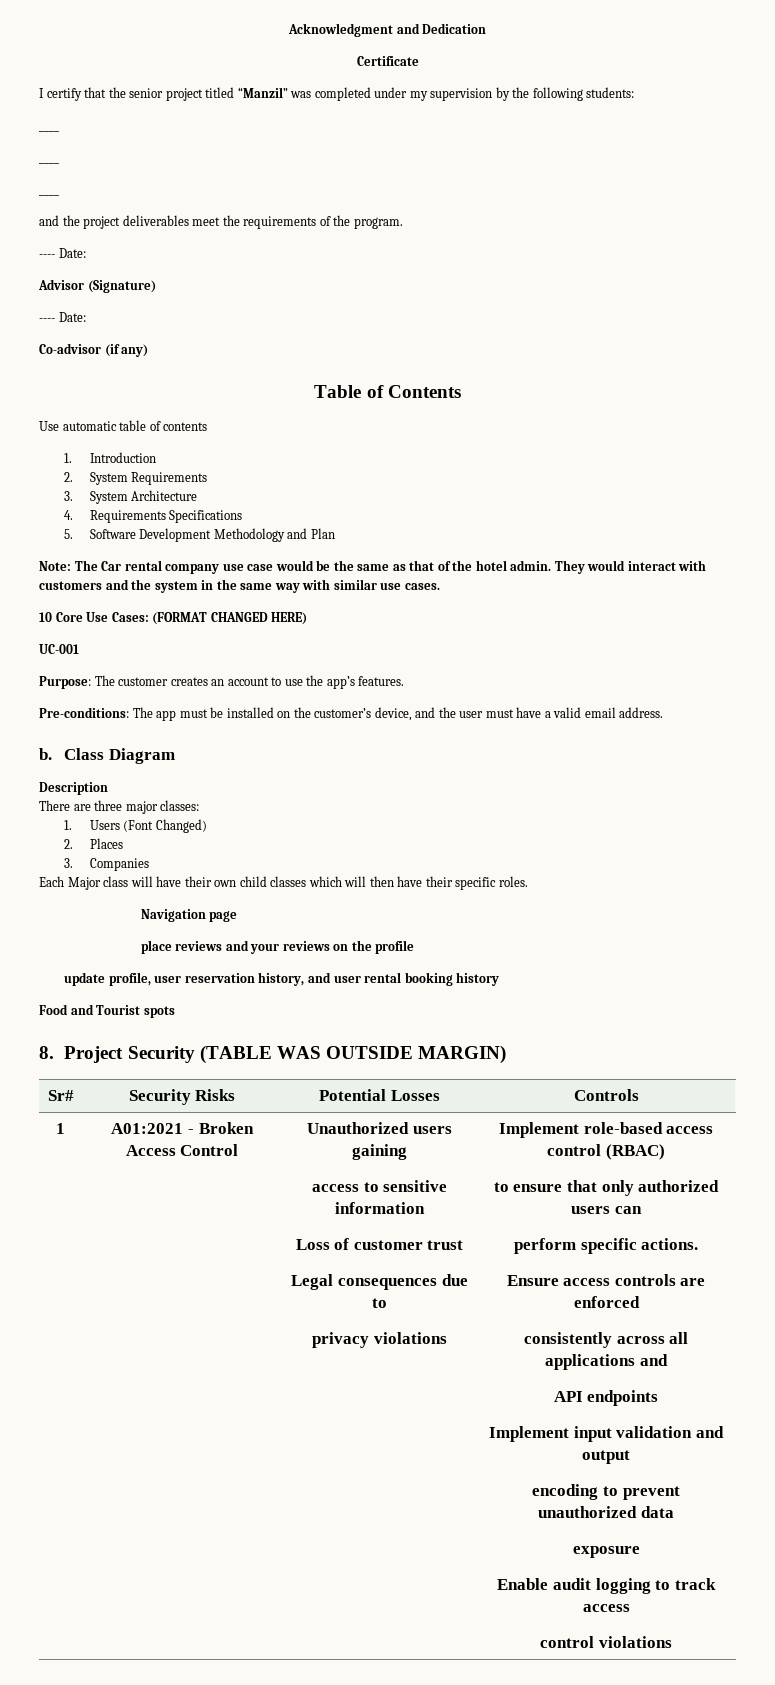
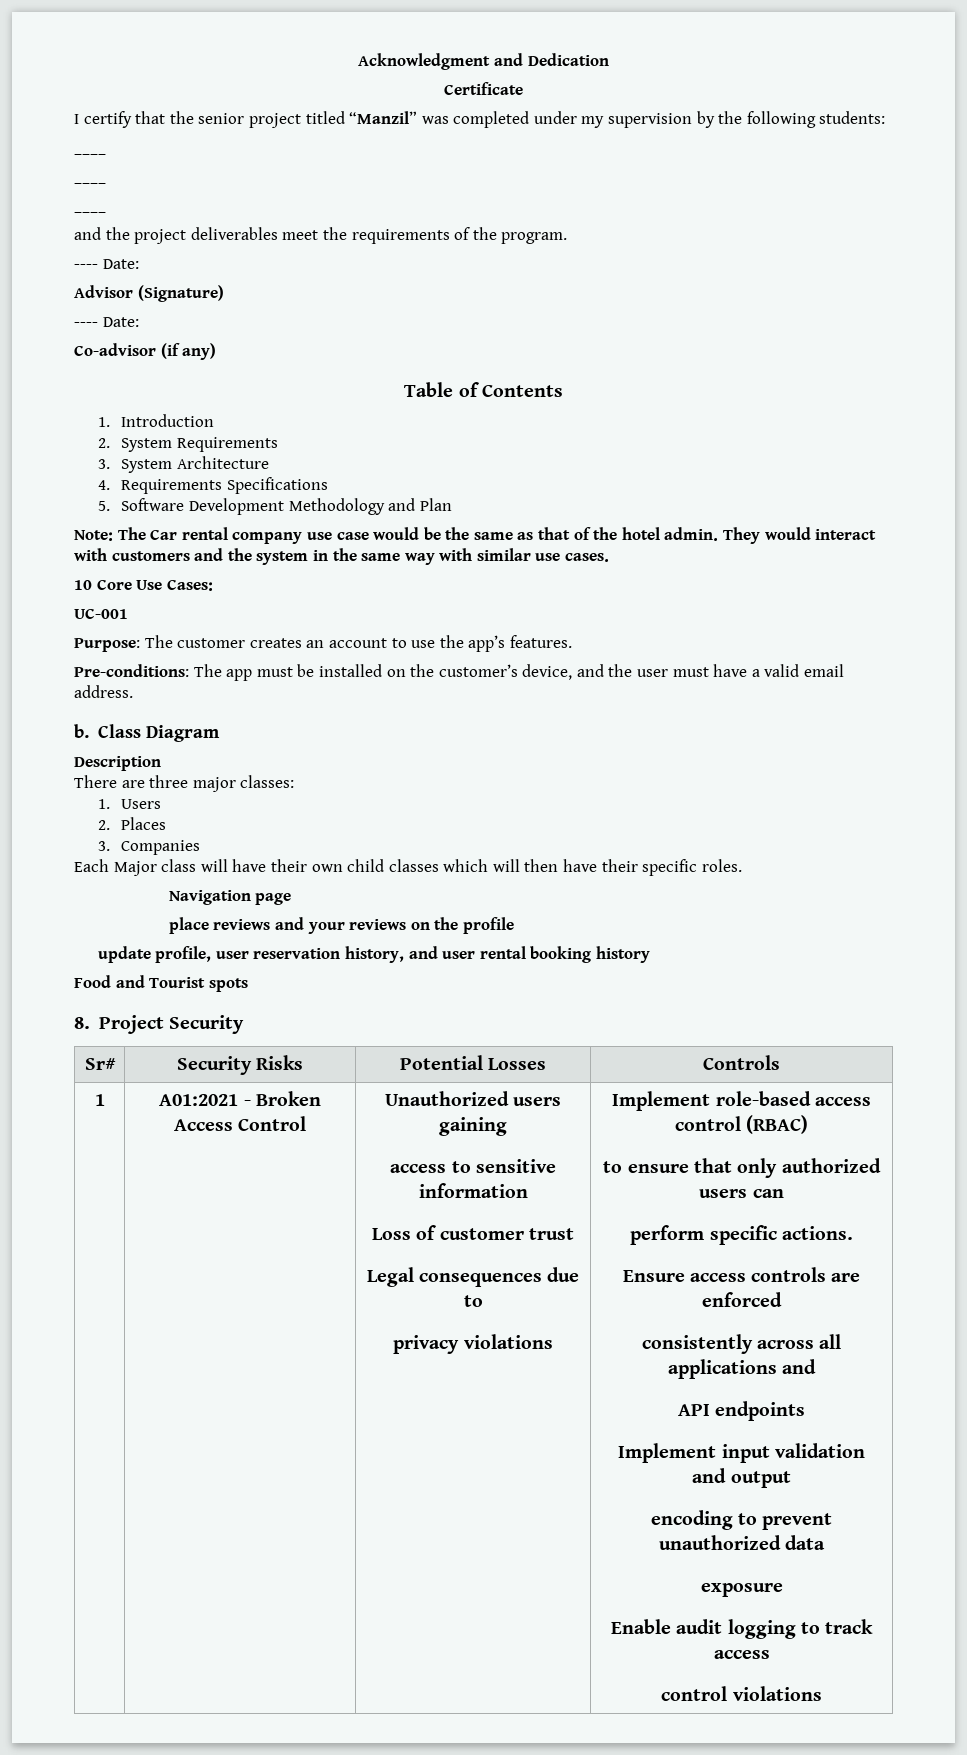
- Use automatic table of contents
- 10 Core Use Cases: (FORMAT CHANGED HERE)
+ 10 Core Use Cases:
- 1. Users (Font Changed)
+ 1. Users
- 8. Project Security (TABLE WAS OUTSIDE MARGIN)
+ 8. Project Security

